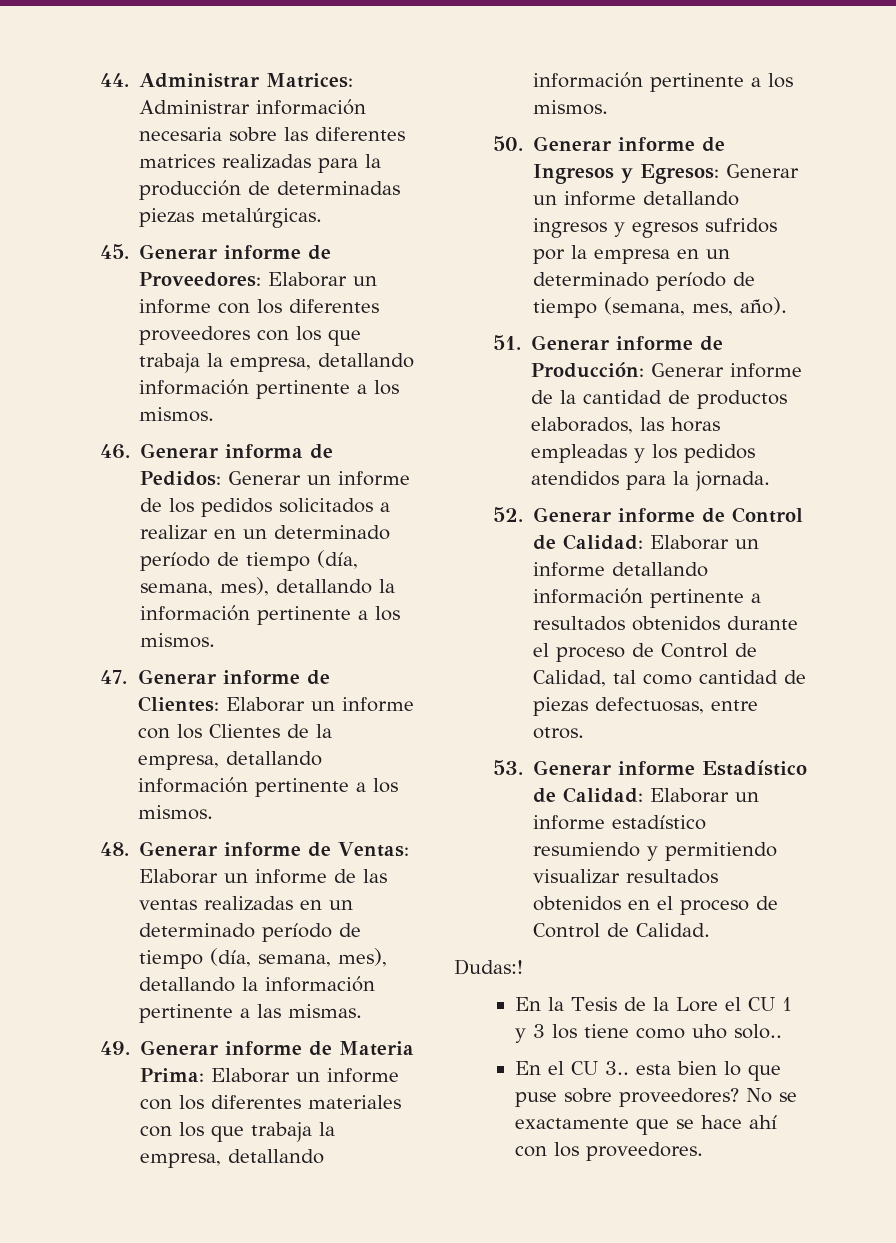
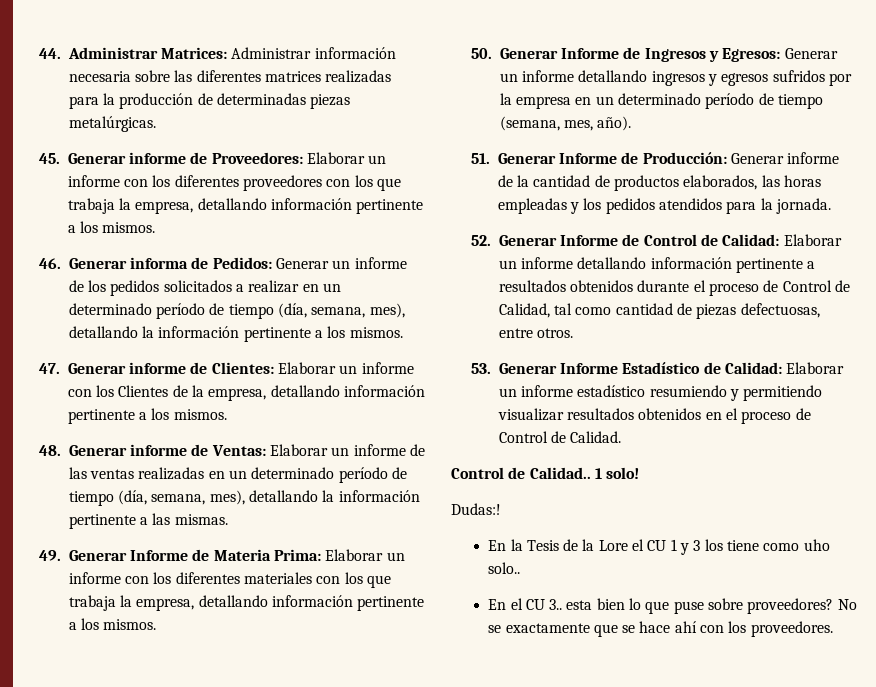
- 49. Generar informe de Materia Prima: Elaborar un informe con los diferentes materiales con los que trabaja la empresa, detallando información pertinente a los mismos.
+ 49. Generar Informe de Materia Prima: Elaborar un informe con los diferentes materiales con los que trabaja la empresa, detallando información pertinente a los mismos.
- 50. Generar informe de Ingresos y Egresos: Generar un informe detallando ingresos y egresos sufridos por la empresa en un determinado período de tiempo (semana, mes, año).
+ 50. Generar Informe de Ingresos y Egresos: Generar un informe detallando ingresos y egresos sufridos por la empresa en un determinado período de tiempo (semana, mes, año).
- 51. Generar informe de Producción: Generar informe de la cantidad de productos elaborados, las horas empleadas y los pedidos atendidos para la jornada.
+ 51. Generar Informe de Producción: Generar informe de la cantidad de productos elaborados, las horas empleadas y los pedidos atendidos para la jornada.
- 52. Generar informe de Control de Calidad: Elaborar un informe detallando información pertinente a resultados obtenidos durante el proceso de Control de Calidad, tal como cantidad de piezas defectuosas, entre otros.
+ 52. Generar Informe de Control de Calidad: Elaborar un informe detallando información pertinente a resultados obtenidos durante el proceso de Control de Calidad, tal como cantidad de piezas defectuosas, entre otros.
- 53. Generar informe Estadístico de Calidad: Elaborar un informe estadístico resumiendo y permitiendo visualizar resultados obtenidos en el proceso de Control de Calidad.
+ 53. Generar Informe Estadístico de Calidad: Elaborar un informe estadístico resumiendo y permitiendo visualizar resultados obtenidos en el proceso de Control de Calidad.
+ Control de Calidad.. 1 solo!

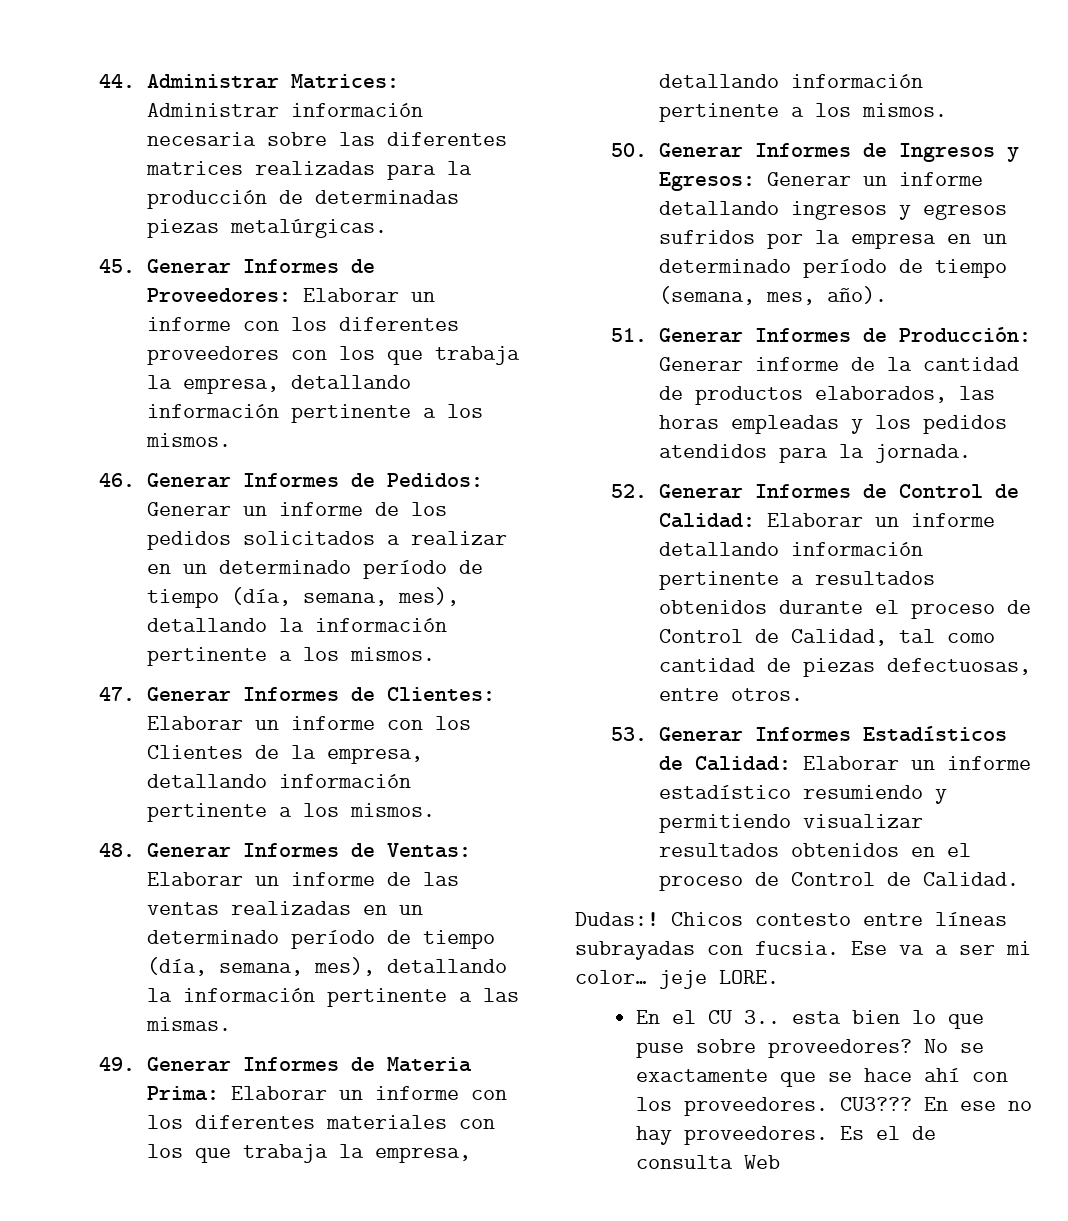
- 45. Generar informe de Proveedores: Elaborar un informe con los diferentes proveedores con los que trabaja la empresa, detallando información pertinente a los mismos.
+ 45. Generar Informes de Proveedores: Elaborar un informe con los diferentes proveedores con los que trabaja la empresa, detallando información pertinente a los mismos.
- 46. Generar informa de Pedidos: Generar un informe de los pedidos solicitados a realizar en un determinado período de tiempo (día, semana, mes), detallando la información pertinente a los mismos.
+ 46. Generar Informes de Pedidos: Generar un informe de los pedidos solicitados a realizar en un determinado período de tiempo (día, semana, mes), detallando la información pertinente a los mismos.
- 47. Generar informe de Clientes: Elaborar un informe con los Clientes de la empresa, detallando información pertinente a los mismos.
+ 47. Generar Informes de Clientes: Elaborar un informe con los Clientes de la empresa, detallando información pertinente a los mismos.
- 48. Generar informe de Ventas: Elaborar un informe de las ventas realizadas en un determinado período de tiempo (día, semana, mes), detallando la información pertinente a las mismas.
+ 48. Generar Informes de Ventas: Elaborar un informe de las ventas realizadas en un determinado período de tiempo (día, semana, mes), detallando la información pertinente a las mismas.
- 49. Generar Informe de Materia Prima: Elaborar un informe con los diferentes materiales con los que trabaja la empresa, detallando información pertinente a los mismos.
+ 49. Generar Informes de Materia Prima: Elaborar un informe con los diferentes materiales con los que trabaja la empresa, detallando información pertinente a los mismos.
- 50. Generar Informe de Ingresos y Egresos: Generar un informe detallando ingresos y egresos sufridos por la empresa en un determinado período de tiempo (semana, mes, año).
+ 50. Generar Informes de Ingresos y Egresos: Generar un informe detallando ingresos y egresos sufridos por la empresa en un determinado período de tiempo (semana, mes, año).
- 51. Generar Informe de Producción: Generar informe de la cantidad de productos elaborados, las horas empleadas y los pedidos atendidos para la jornada.
+ 51. Generar Informes de Producción: Generar informe de la cantidad de productos elaborados, las horas empleadas y los pedidos atendidos para la jornada.
- 52. Generar Informe de Control de Calidad: Elaborar un informe detallando información pertinente a resultados obtenidos durante el proceso de Control de Calidad, tal como cantidad de piezas defectuosas, entre otros.
+ 52. Generar Informes de Control de Calidad: Elaborar un informe detallando información pertinente a resultados obtenidos durante el proceso de Control de Calidad, tal como cantidad de piezas defectuosas, entre otros.
- 53. Generar Informe Estadístico de Calidad: Elaborar un informe estadístico resumiendo y permitiendo visualizar resultados obtenidos en el proceso de Control de Calidad.
+ 53. Generar Informes Estadísticos de Calidad: Elaborar un informe estadístico resumiendo y permitiendo visualizar resultados obtenidos en el proceso de Control de Calidad.
- Control de Calidad.. 1 solo!
- Dudas:!
- En la Tesis de la Lore el CU 1 y 3 los tiene como uho solo..
+ Dudas:! Chicos contesto entre líneas subrayadas con fucsia. Ese va a ser mi color… jeje LORE.
+ CU3??? En ese no hay proveedores. Es el de consulta Web

